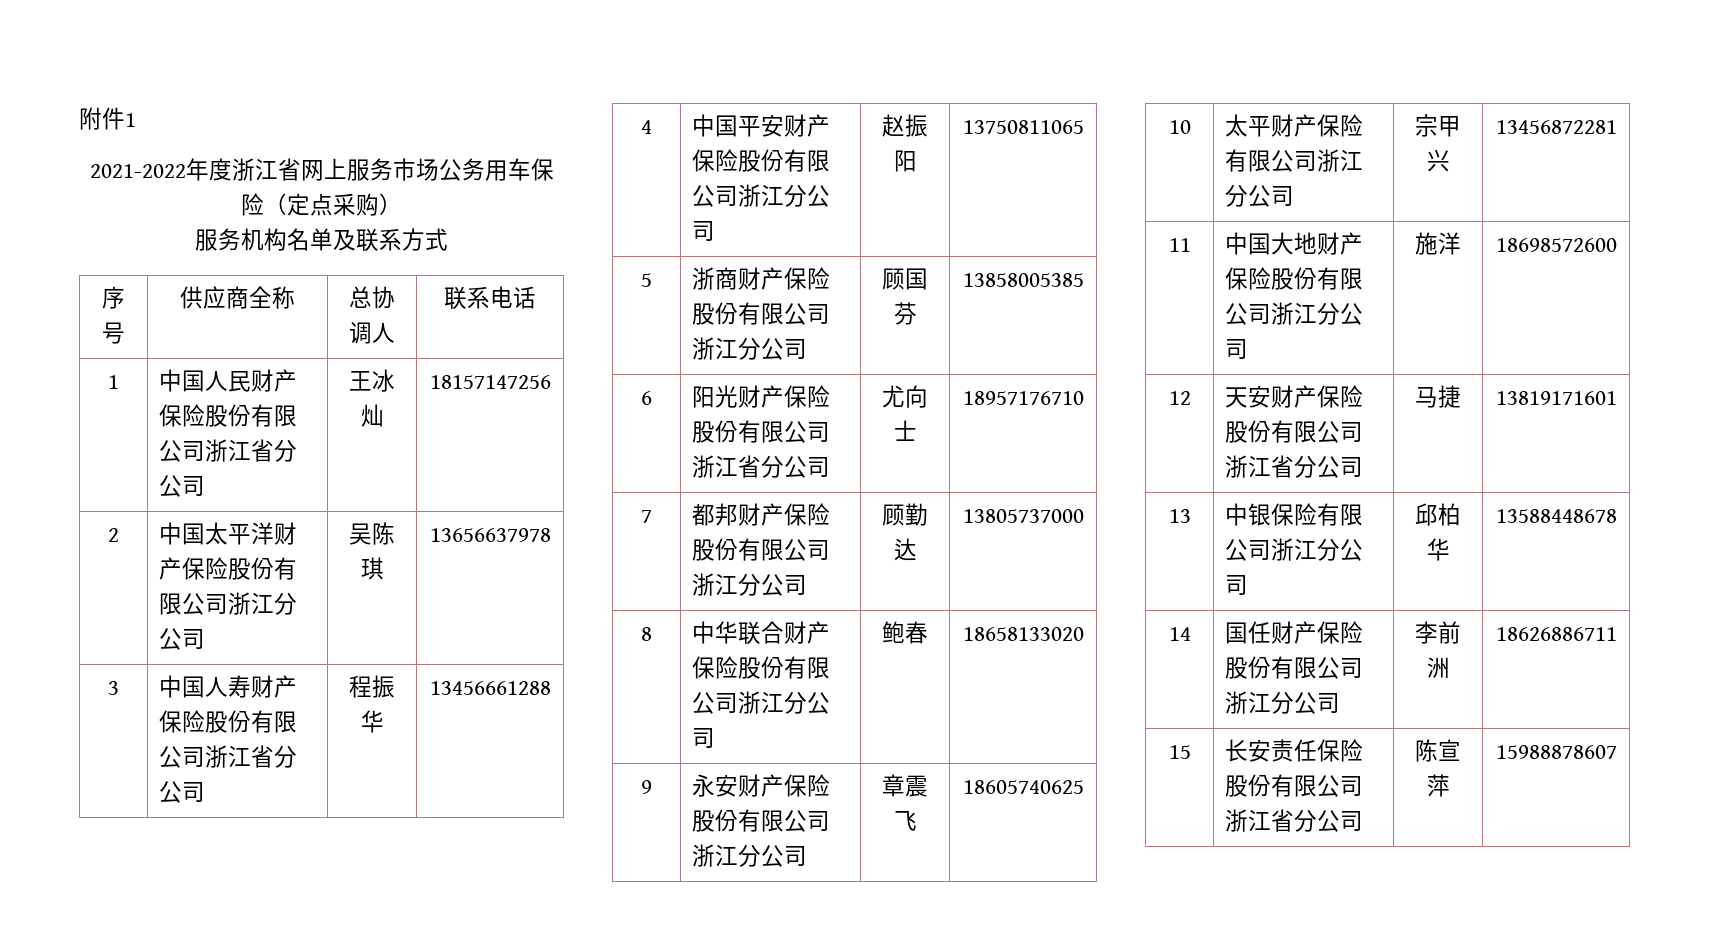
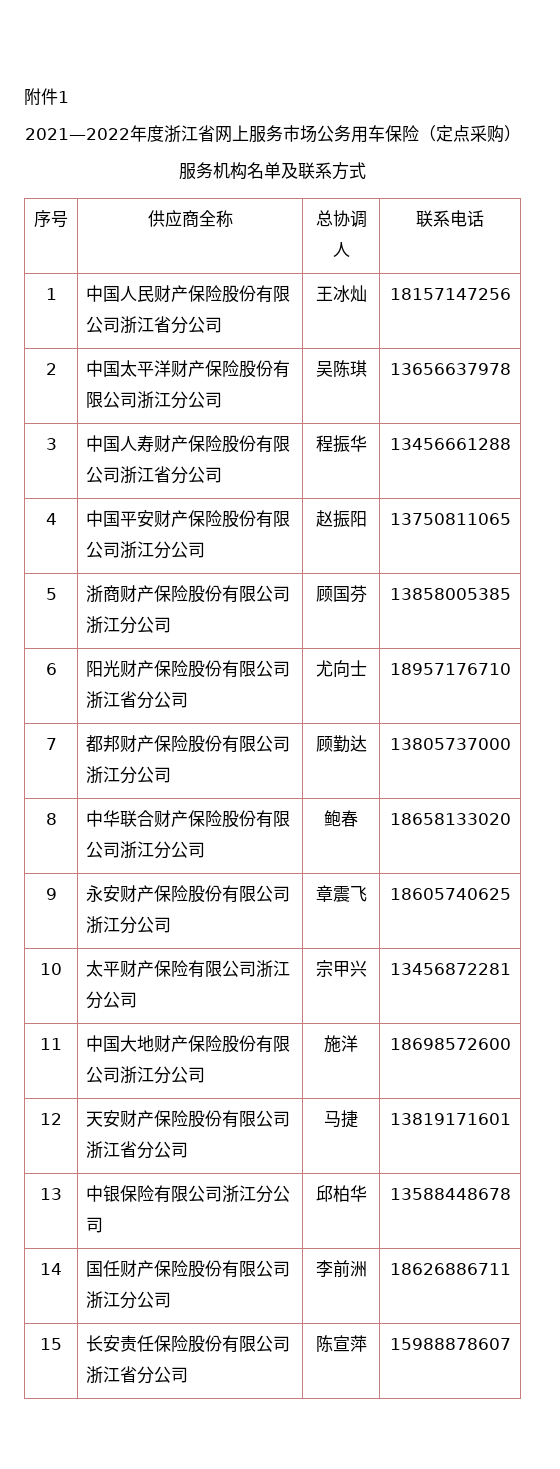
- 2021-2022年度浙江省网上服务市场公务用车保险（定点采购）
+ 2021—2022年度浙江省网上服务市场公务用车保险（定点采购）

